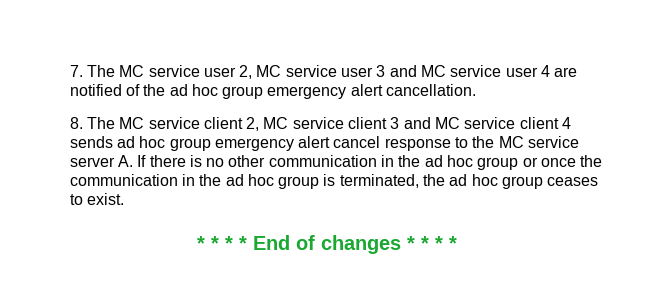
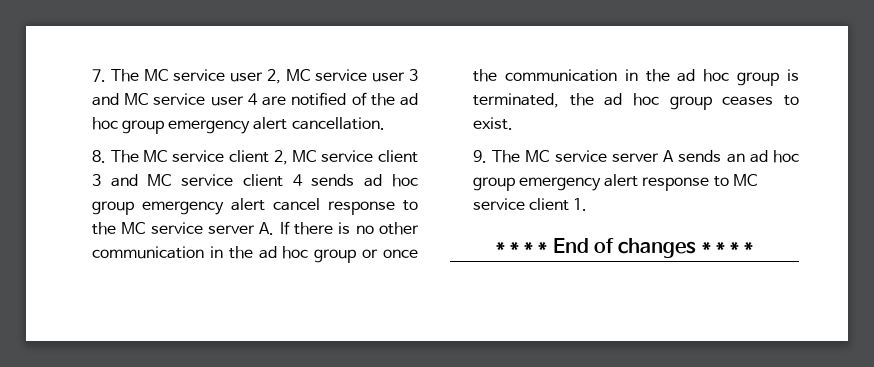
+ 9. The MC service server A sends an ad hoc group emergency alert response to MC service client 1.

